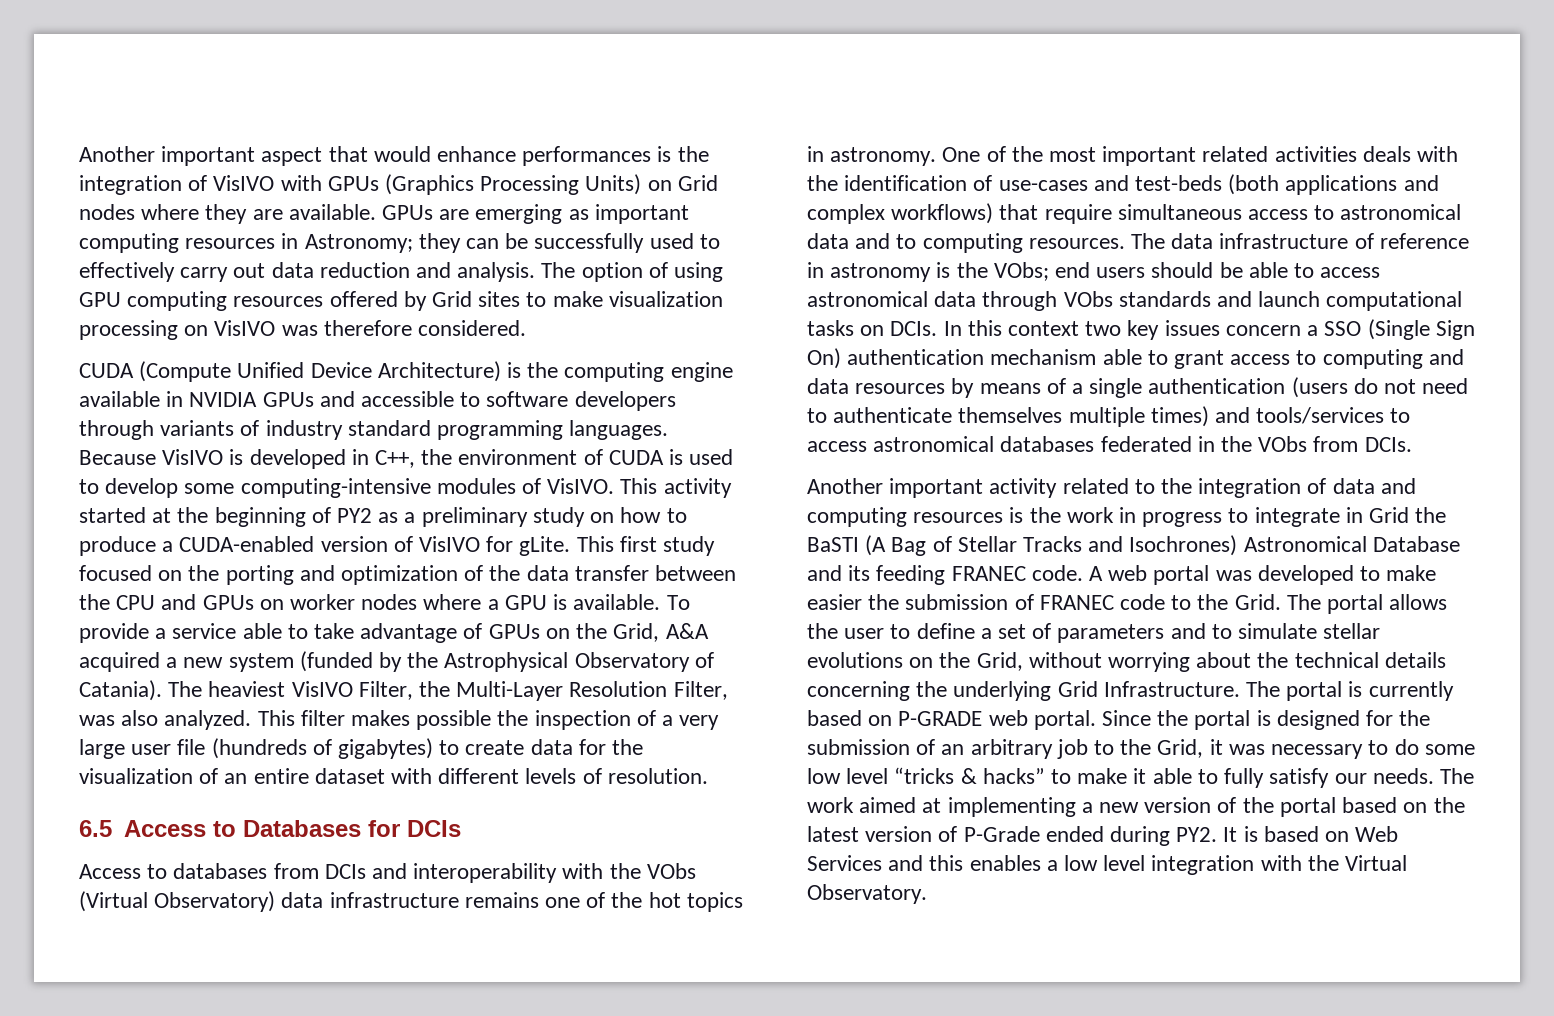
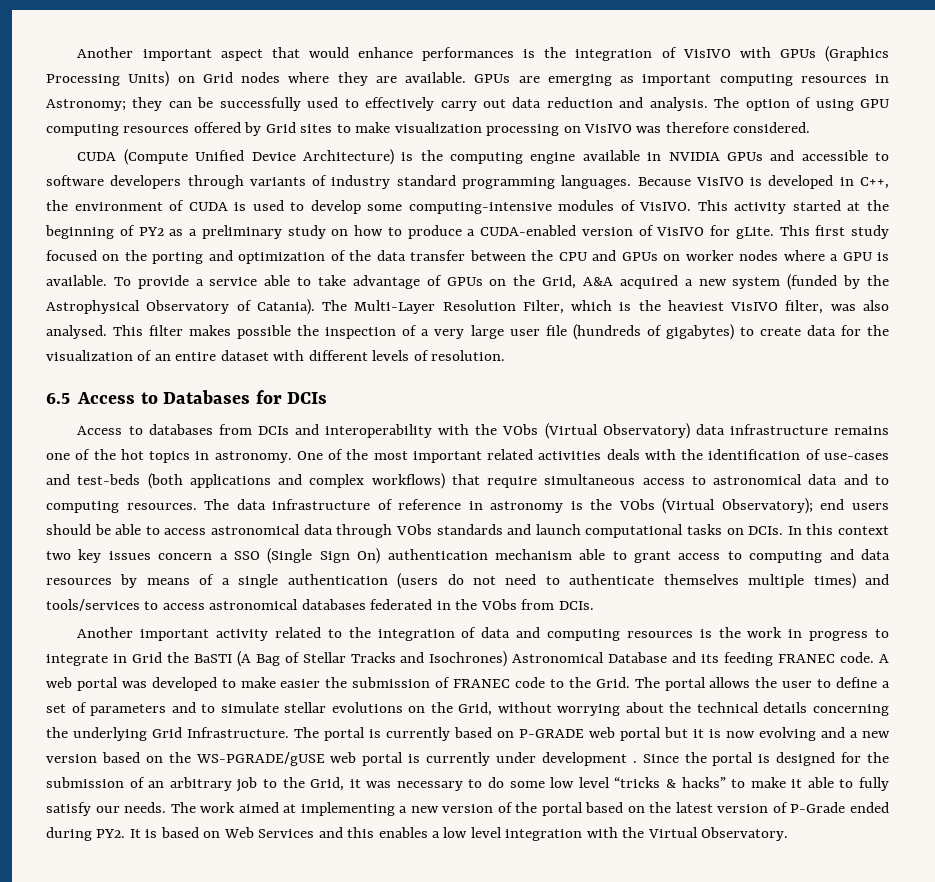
- The heaviest VisIVO Filter, the Multi-Layer Resolution Filter, was also analyzed.
+ The Multi-Layer Resolution Filter, which is the heaviest VisIVO filter, was also analysed.
- The data infrastructure of reference in astronomy is the VObs; end users should be able to access astronomical data through VObs standards and launch computational tasks on DCIs.
+ The data infrastructure of reference in astronomy is the VObs (Virtual Observatory); end users should be able to access astronomical data through VObs standards and launch computational tasks on DCIs.
- The portal is currently based on P-GRADE web portal.
+ The portal is currently based on P-GRADE web portal but it is now evolving and a new version based on the WS-PGRADE/gUSE web portal is currently under development .

